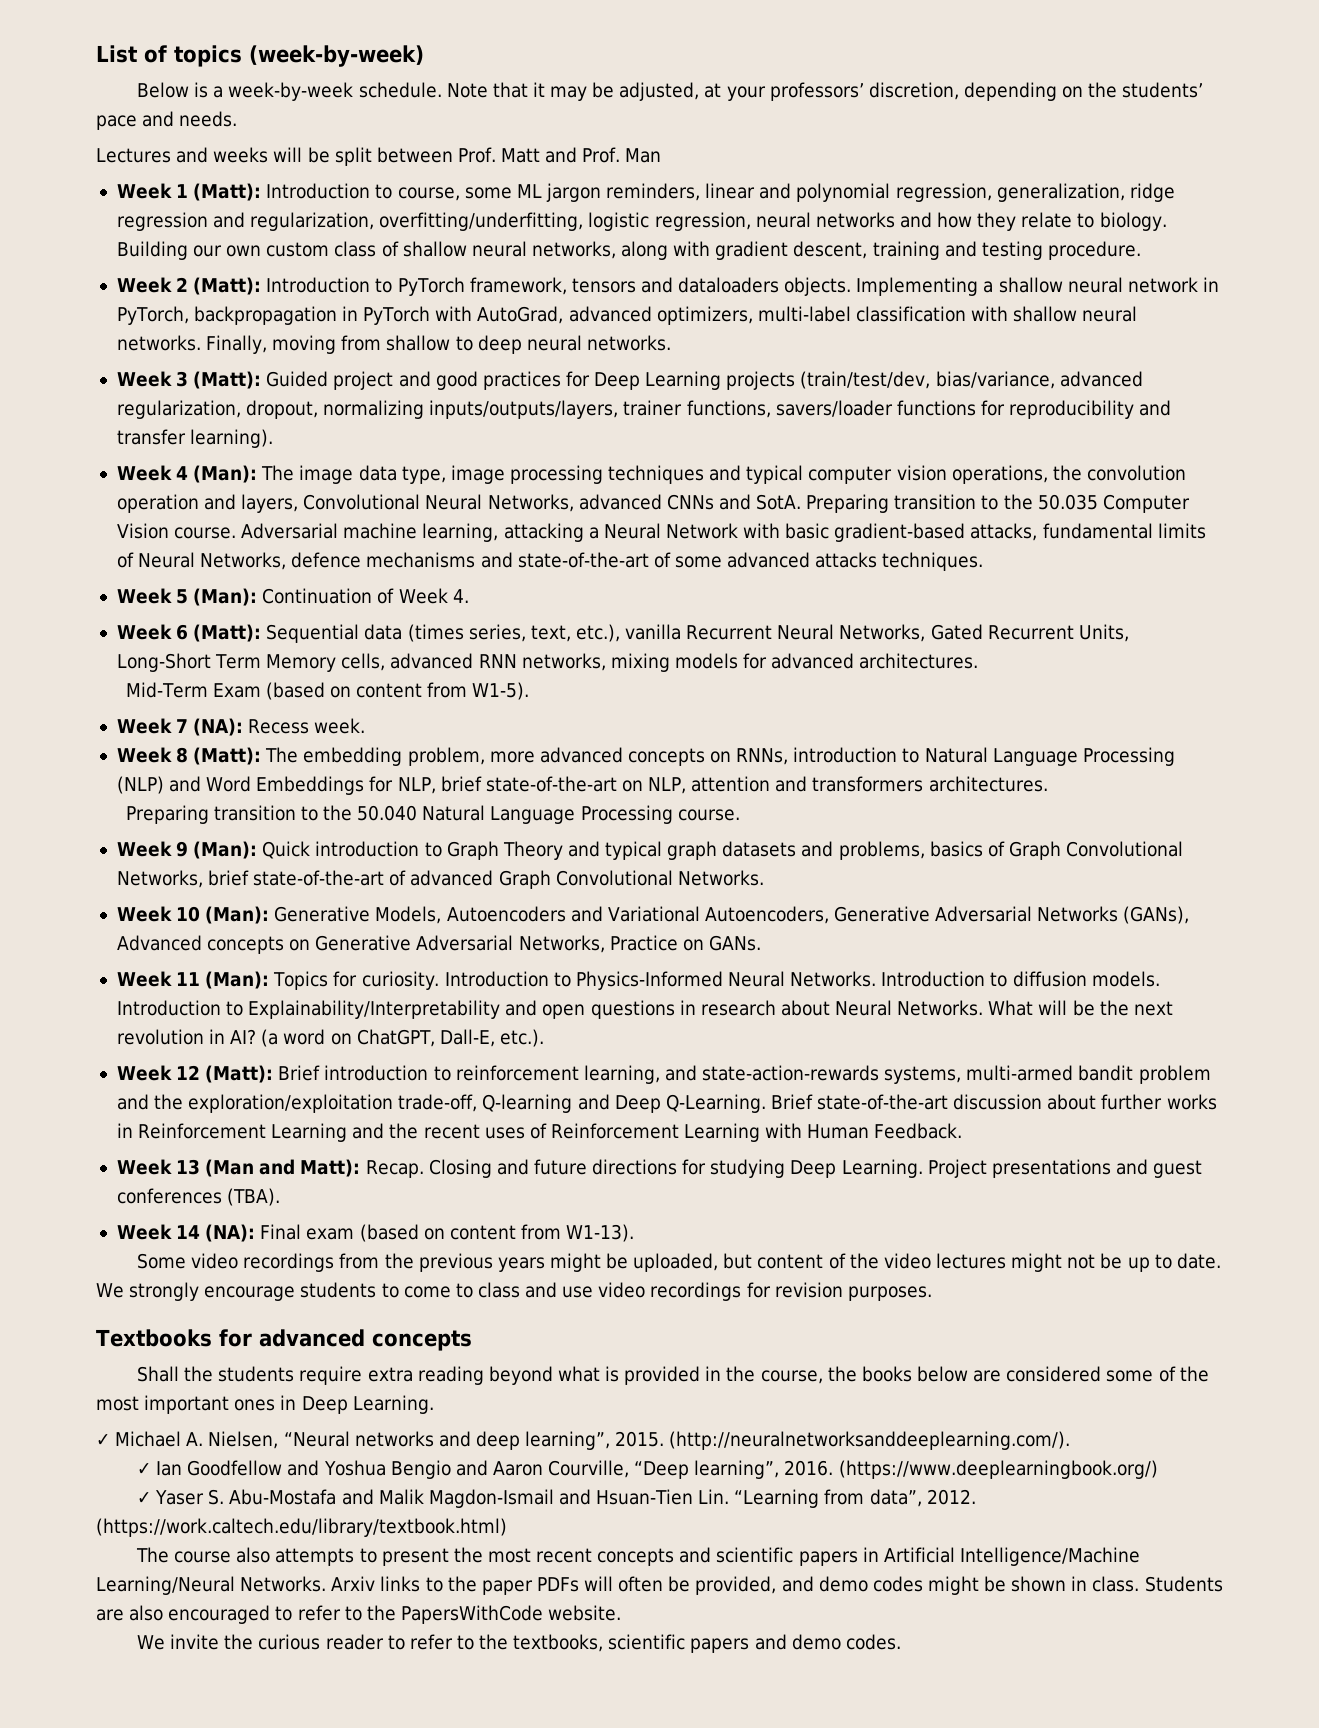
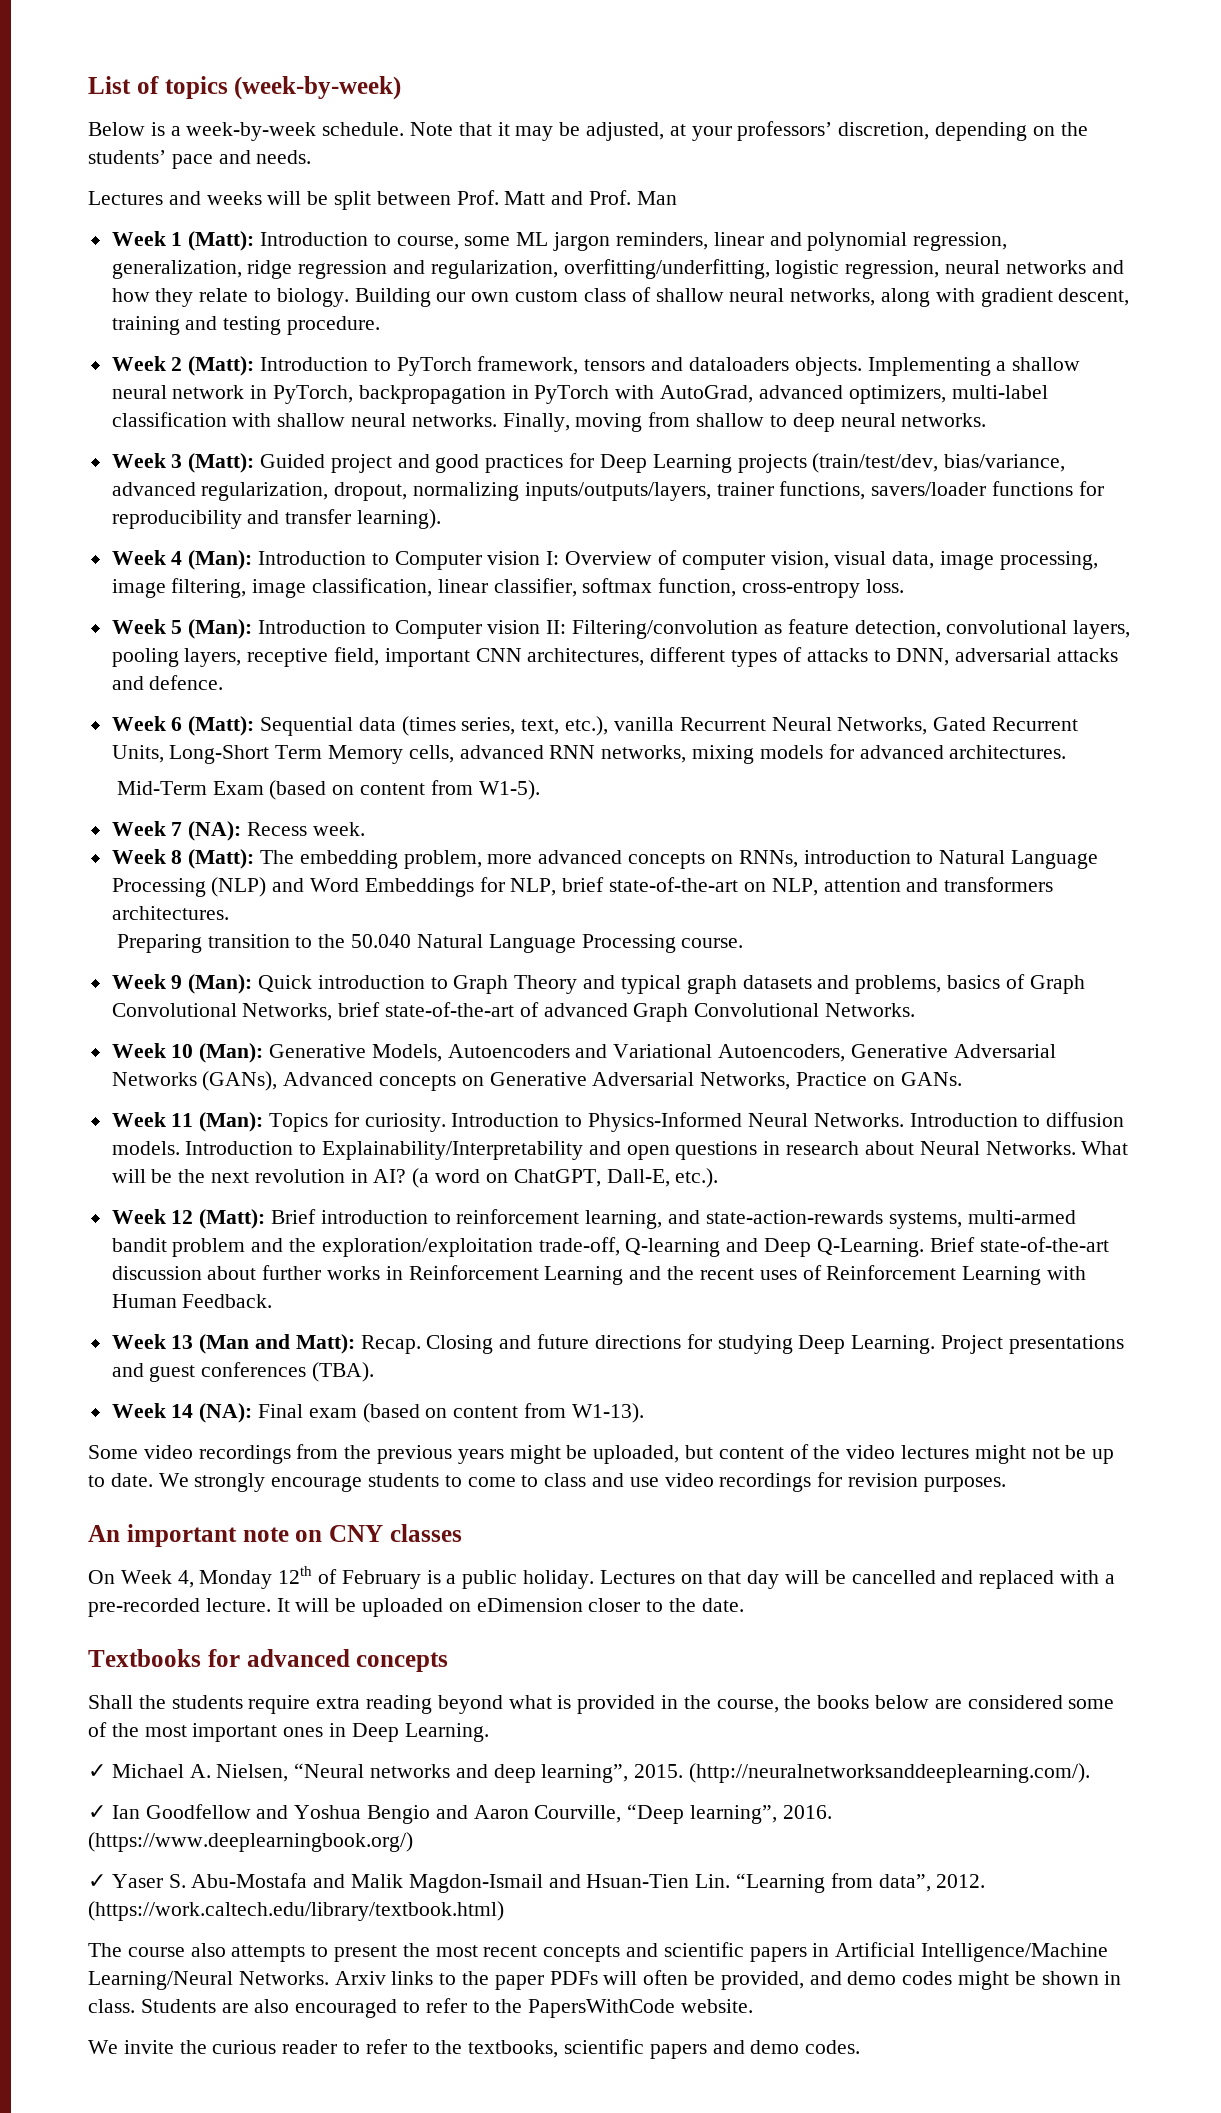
- Week 4 (Man): The image data type, image processing techniques and typical computer vision operations, the convolution operation and layers, Convolutional Neural Networks, advanced CNNs and SotA. Preparing transition to the 50.035 Computer Vision course. Adversarial machine learning, attacking a Neural Network with basic gradient-based attacks, fundamental limits of Neural Networks, defence mechanisms and state-of-the-art of some advanced attacks techniques.
- Week 5 (Man): Continuation of Week 4.
+ Week 4 (Man): Introduction to Computer vision I: Overview of computer vision, visual data, image processing, image filtering, image classification, linear classifier, softmax function, cross-entropy loss.
+ Week 5 (Man): Introduction to Computer vision II: Filtering/convolution as feature detection, convolutional layers, pooling layers, receptive field, important CNN architectures, different types of attacks to DNN, adversarial attacks and defence.
+ An important note on CNY classes
+ On Week 4, Monday 12th of February is a public holiday. Lectures on that day will be cancelled and replaced with a pre-recorded lecture. It will be uploaded on eDimension closer to the date.

